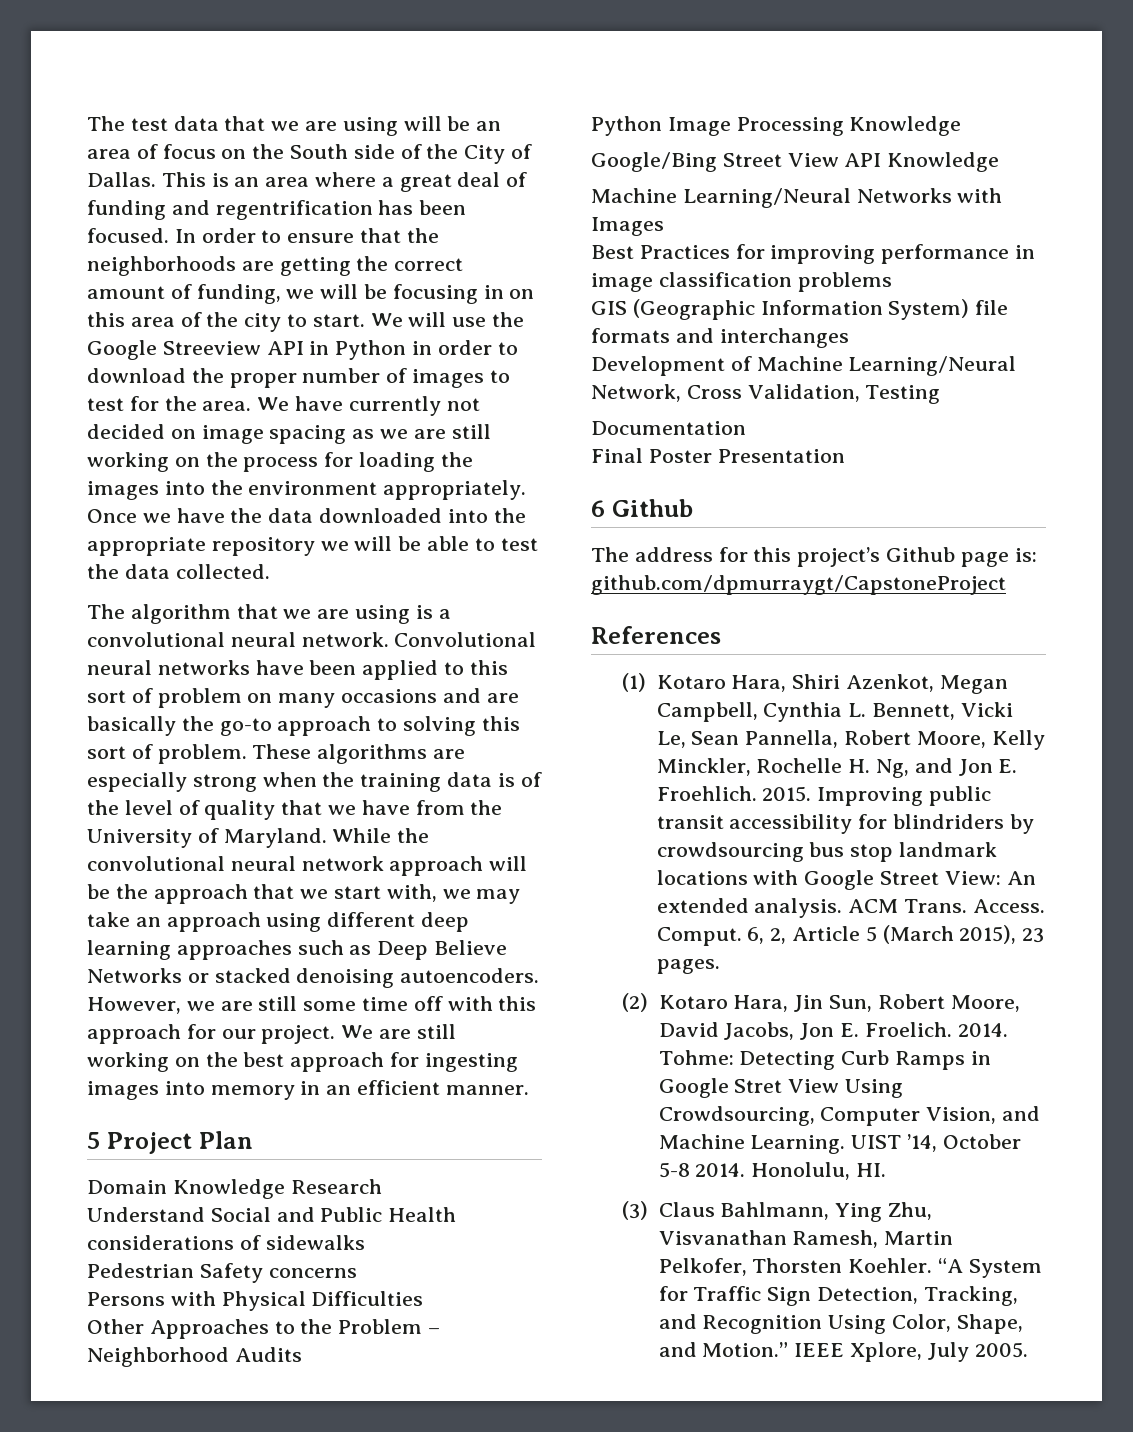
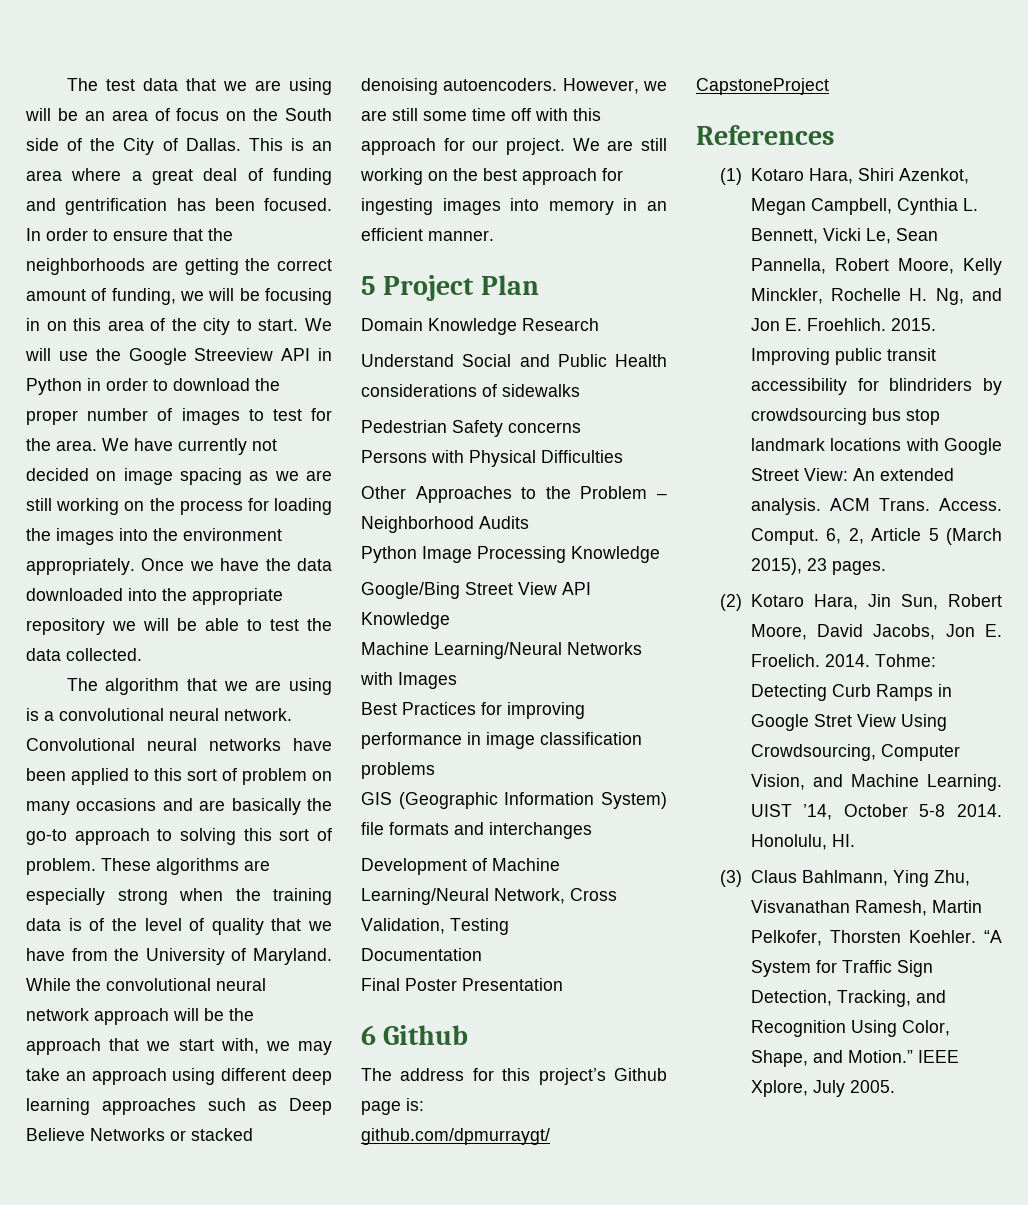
- This is an area where a great deal of funding and regentrification has been focused.
+ This is an area where a great deal of funding and gentrification has been focused.

